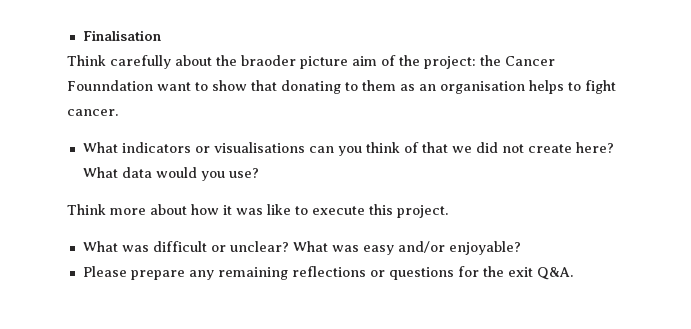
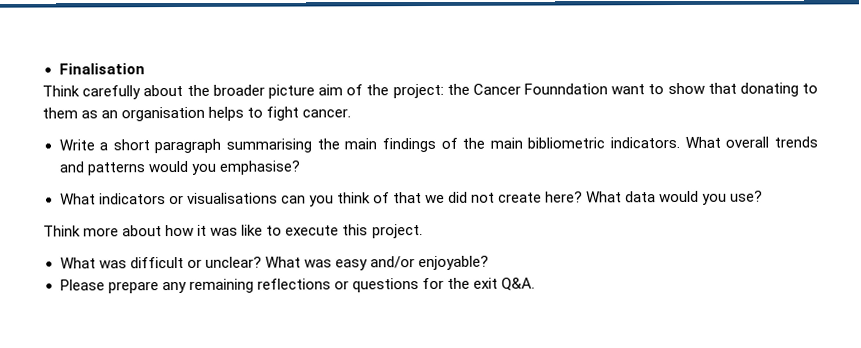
- Think carefully about the braoder picture aim of the project: the Cancer Founndation want to show that donating to them as an organisation helps to fight cancer.
+ Think carefully about the broader picture aim of the project: the Cancer Founndation want to show that donating to them as an organisation helps to fight cancer.
+ Write a short paragraph summarising the main findings of the main bibliometric indicators. What overall trends and patterns would you emphasise?

